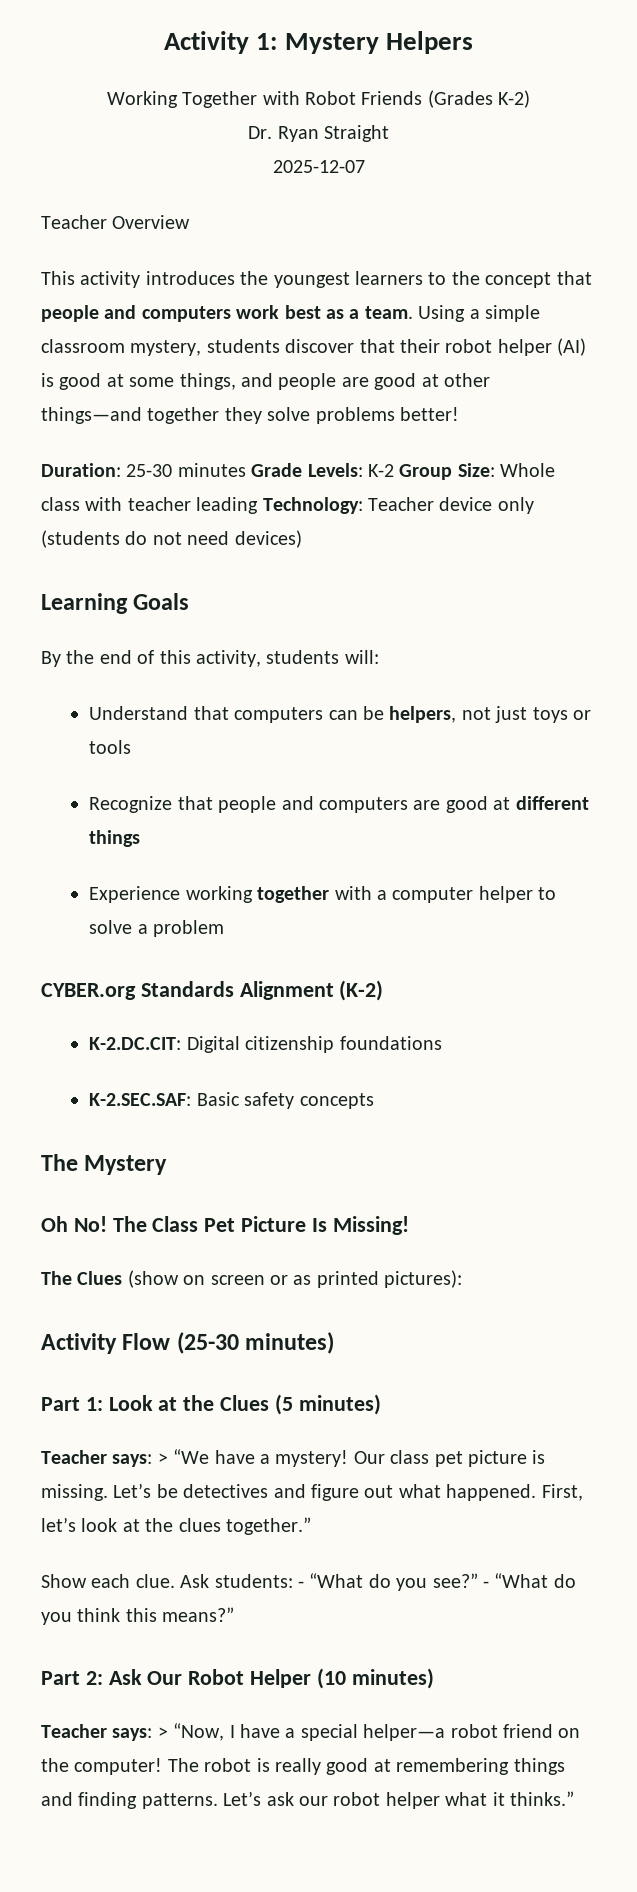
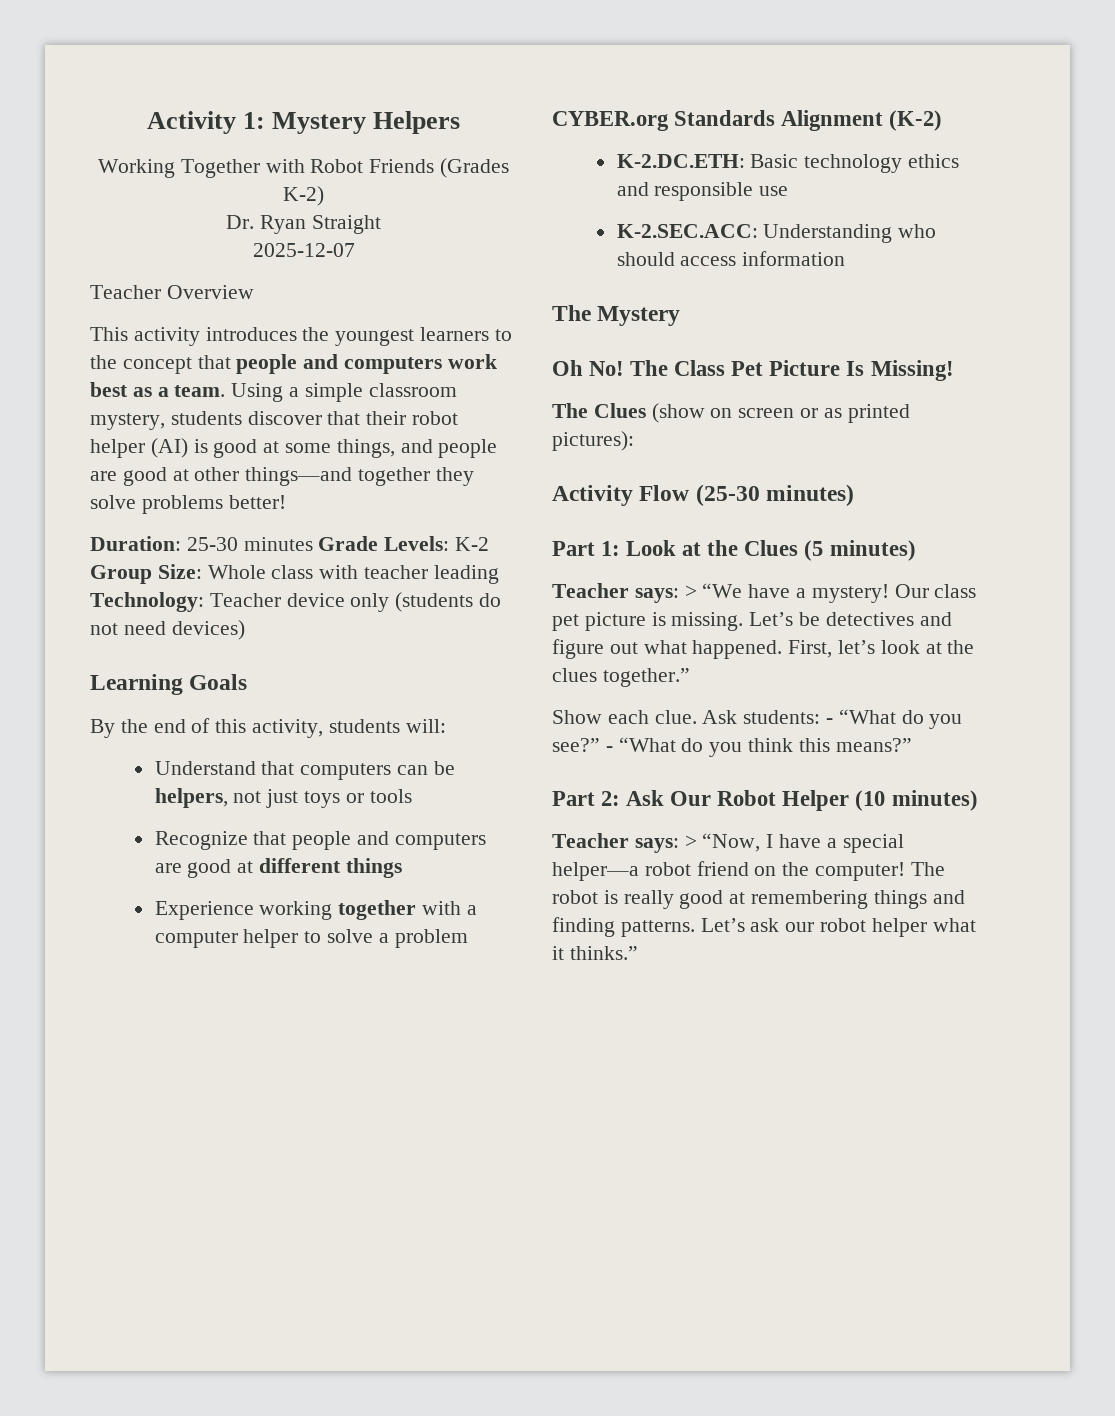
- K-2.DC.CIT: Digital citizenship foundations
- K-2.SEC.SAF: Basic safety concepts
+ K-2.DC.ETH: Basic technology ethics and responsible use
+ K-2.SEC.ACC: Understanding who should access information

